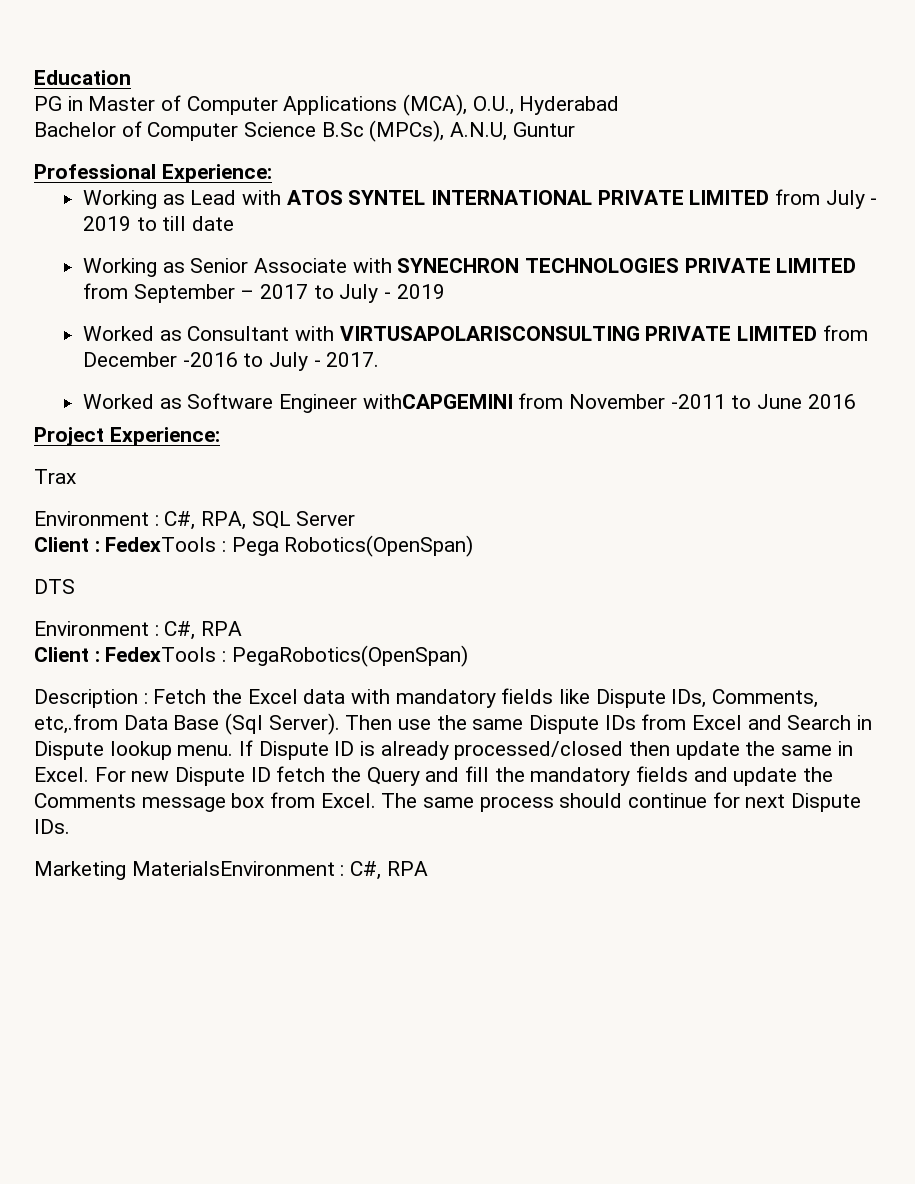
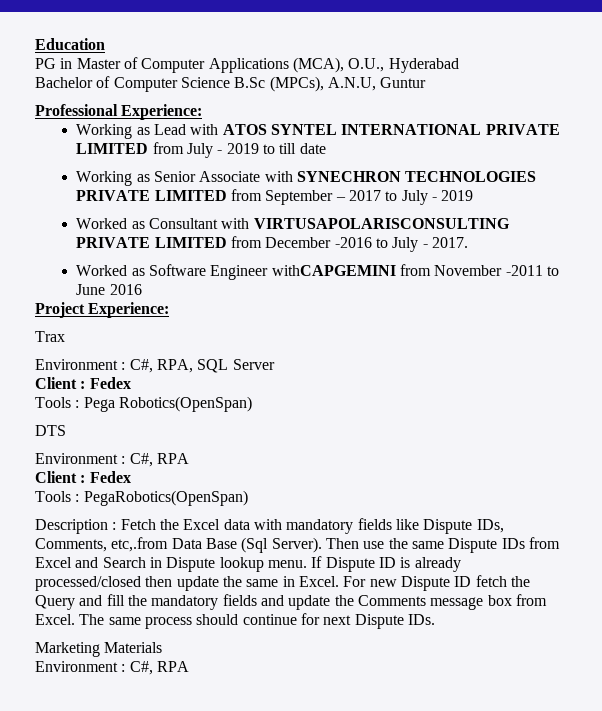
  Environment : C#, RPA, SQL Server
- Client : FedexTools : Pega Robotics(OpenSpan)
+ Client : Fedex
+ Tools : Pega Robotics(OpenSpan)
  DTS
  Environment : C#, RPA
- Client : FedexTools : PegaRobotics(OpenSpan)
+ Client : Fedex
+ Tools : PegaRobotics(OpenSpan)
- Marketing MaterialsEnvironment : C#, RPA
+ Marketing Materials
+ Environment : C#, RPA

